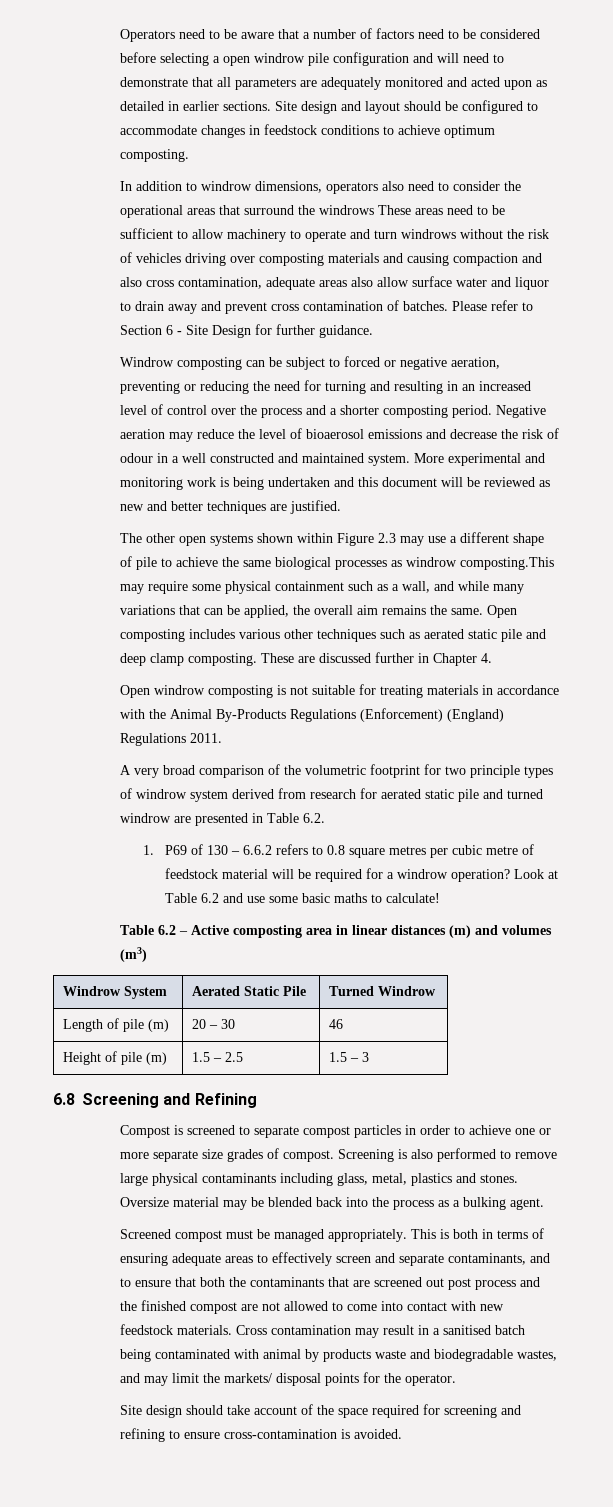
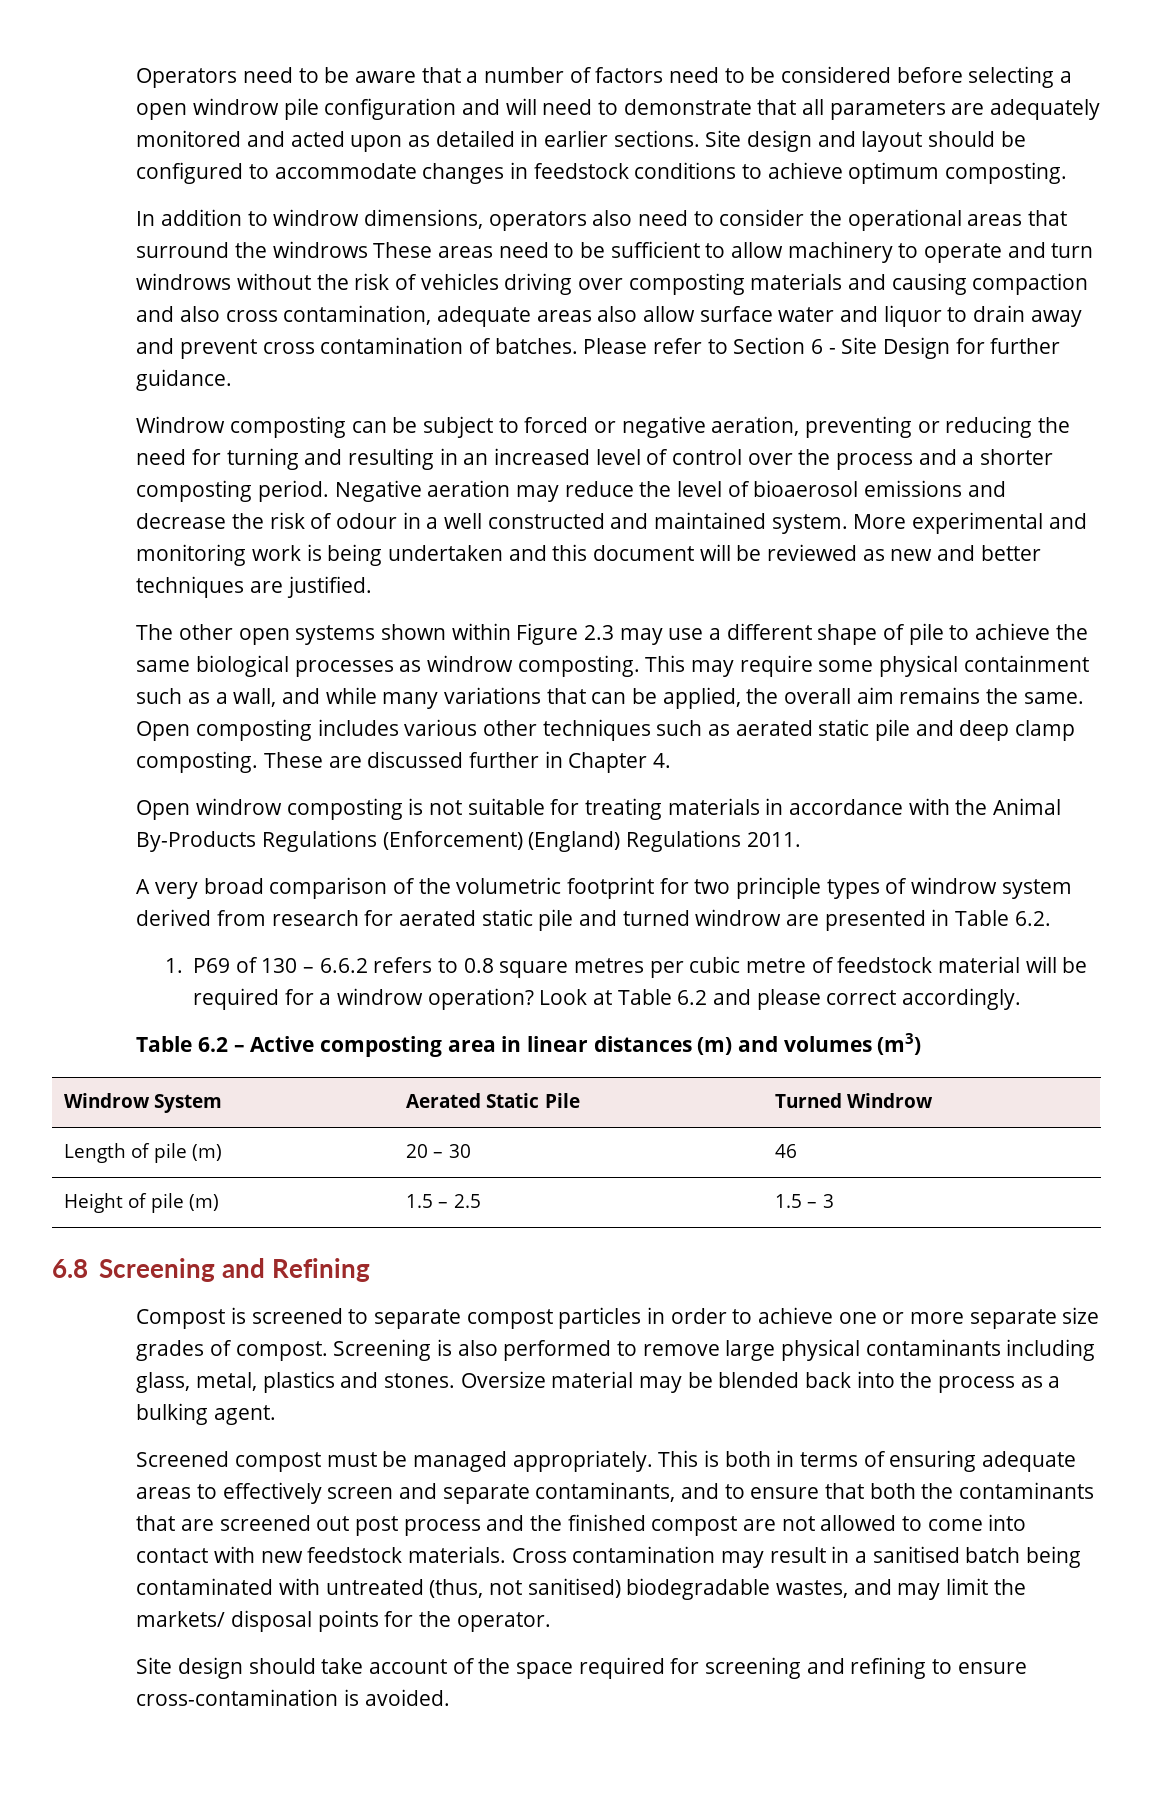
- The other open systems shown within Figure 2.3 may use a different shape of pile to achieve the same biological processes as windrow composting.This may require some physical containment such as a wall, and while many variations that can be applied, the overall aim remains the same.
+ The other open systems shown within Figure 2.3 may use a different shape of pile to achieve the same biological processes as windrow composting. This may require some physical containment such as a wall, and while many variations that can be applied, the overall aim remains the same.
- Look at Table 6.2 and use some basic maths to calculate!
+ Look at Table 6.2 and please correct accordingly.
- Cross contamination may result in a sanitised batch being contaminated with animal by products waste and biodegradable wastes, and may limit the markets/ disposal points for the operator.
+ Cross contamination may result in a sanitised batch being contaminated with untreated (thus, not sanitised) biodegradable wastes, and may limit the markets/ disposal points for the operator.

